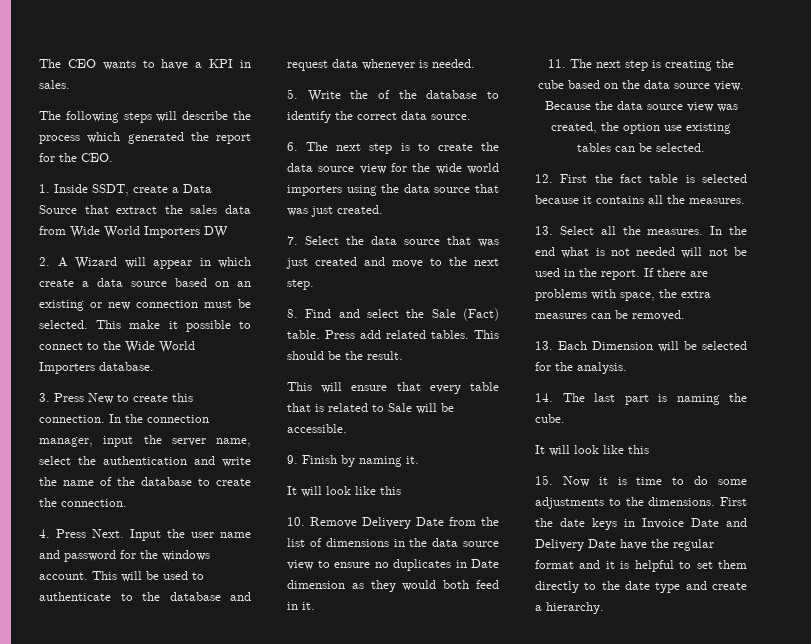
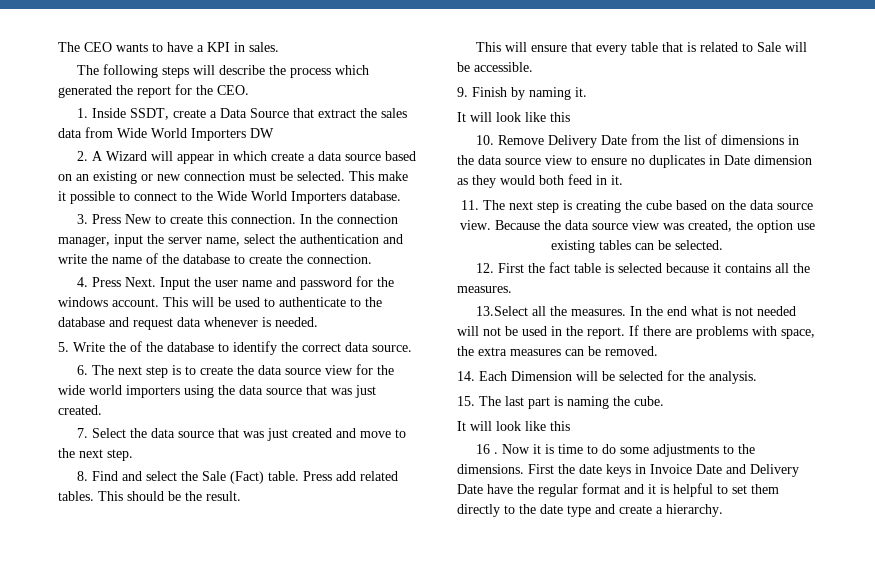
- 13. Select all the measures.
+ 13.Select all the measures.
- 13. Each Dimension will be selected for the analysis.
+ 14. Each Dimension will be selected for the analysis.
- 14. The last part is naming the cube.
+ 15. The last part is naming the cube.
- 15. Now it is time to do some adjustments to the dimensions.
+ 16 . Now it is time to do some adjustments to the dimensions.

